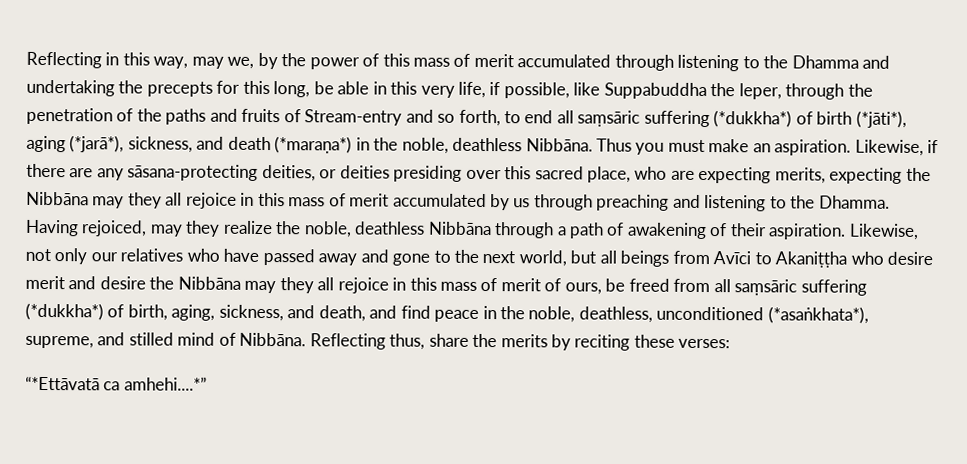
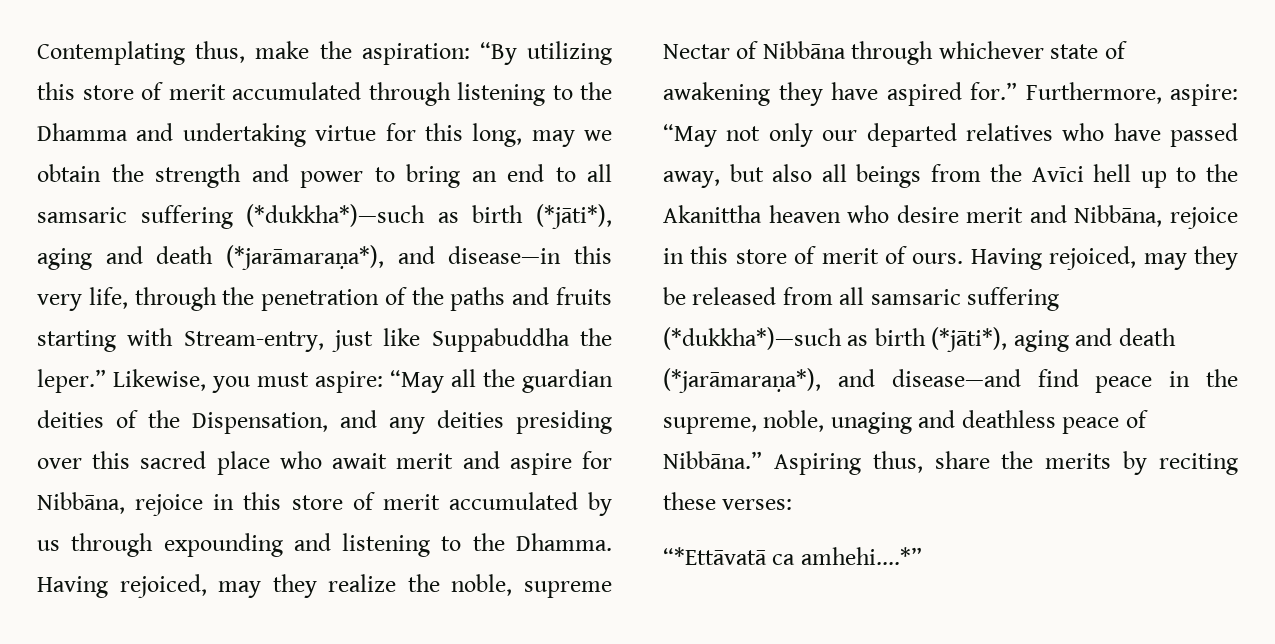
- Reflecting in this way, may we, by the power of this mass of merit accumulated through listening to the Dhamma and undertaking the precepts for this long, be able in this very life, if possible, like Suppabuddha the leper, through the penetration of the paths and fruits of Stream-entry and so forth, to end all saṃsāric suffering (*dukkha*) of birth (*jāti*), aging (*jarā*), sickness, and death (*maraṇa*) in the noble, deathless Nibbāna. Thus you must make an aspiration. Likewise, if there are any sāsana-protecting deities, or deities presiding over this sacred place, who are expecting merits, expecting the Nibbāna may they all rejoice in this mass of merit accumulated by us through preaching and listening to the Dhamma.
+ Contemplating thus, make the aspiration: “By utilizing this store of merit accumulated through listening to the Dhamma and undertaking virtue for this long, may we obtain the strength and power to bring an end to all samsaric suffering (*dukkha*)—such as birth (*jāti*), aging and death (*jarāmaraṇa*), and disease—in this very life, through the penetration of the paths and fruits starting with Stream-entry, just like Suppabuddha the leper.” Likewise, you must aspire: “May all the guardian deities of the Dispensation, and any deities presiding over this sacred place who await merit and aspire for Nibbāna, rejoice in this store of merit accumulated by us through expounding and listening to the Dhamma.
- Having rejoiced, may they realize the noble, deathless Nibbāna through a path of awakening of their aspiration. Likewise, not only our relatives who have passed away and gone to the next world, but all beings from Avīci to Akaniṭṭha who desire merit and desire the Nibbāna may they all rejoice in this mass of merit of ours, be freed from all saṃsāric suffering (*dukkha*) of birth, aging, sickness, and death, and find peace in the noble, deathless, unconditioned (*asaṅkhata*), supreme, and stilled mind of Nibbāna. Reflecting thus, share the merits by reciting these verses:
+ Having rejoiced, may they realize the noble, supreme Nectar of Nibbāna through whichever state of awakening they have aspired for.” Furthermore, aspire: “May not only our departed relatives who have passed away, but also all beings from the Avīci hell up to the Akanittha heaven who desire merit and Nibbāna, rejoice in this store of merit of ours. Having rejoiced, may they be released from all samsaric suffering (*dukkha*)—such as birth (*jāti*), aging and death (*jarāmaraṇa*), and disease—and find peace in the supreme, noble, unaging and deathless peace of Nibbāna.” Aspiring thus, share the merits by reciting these verses:

